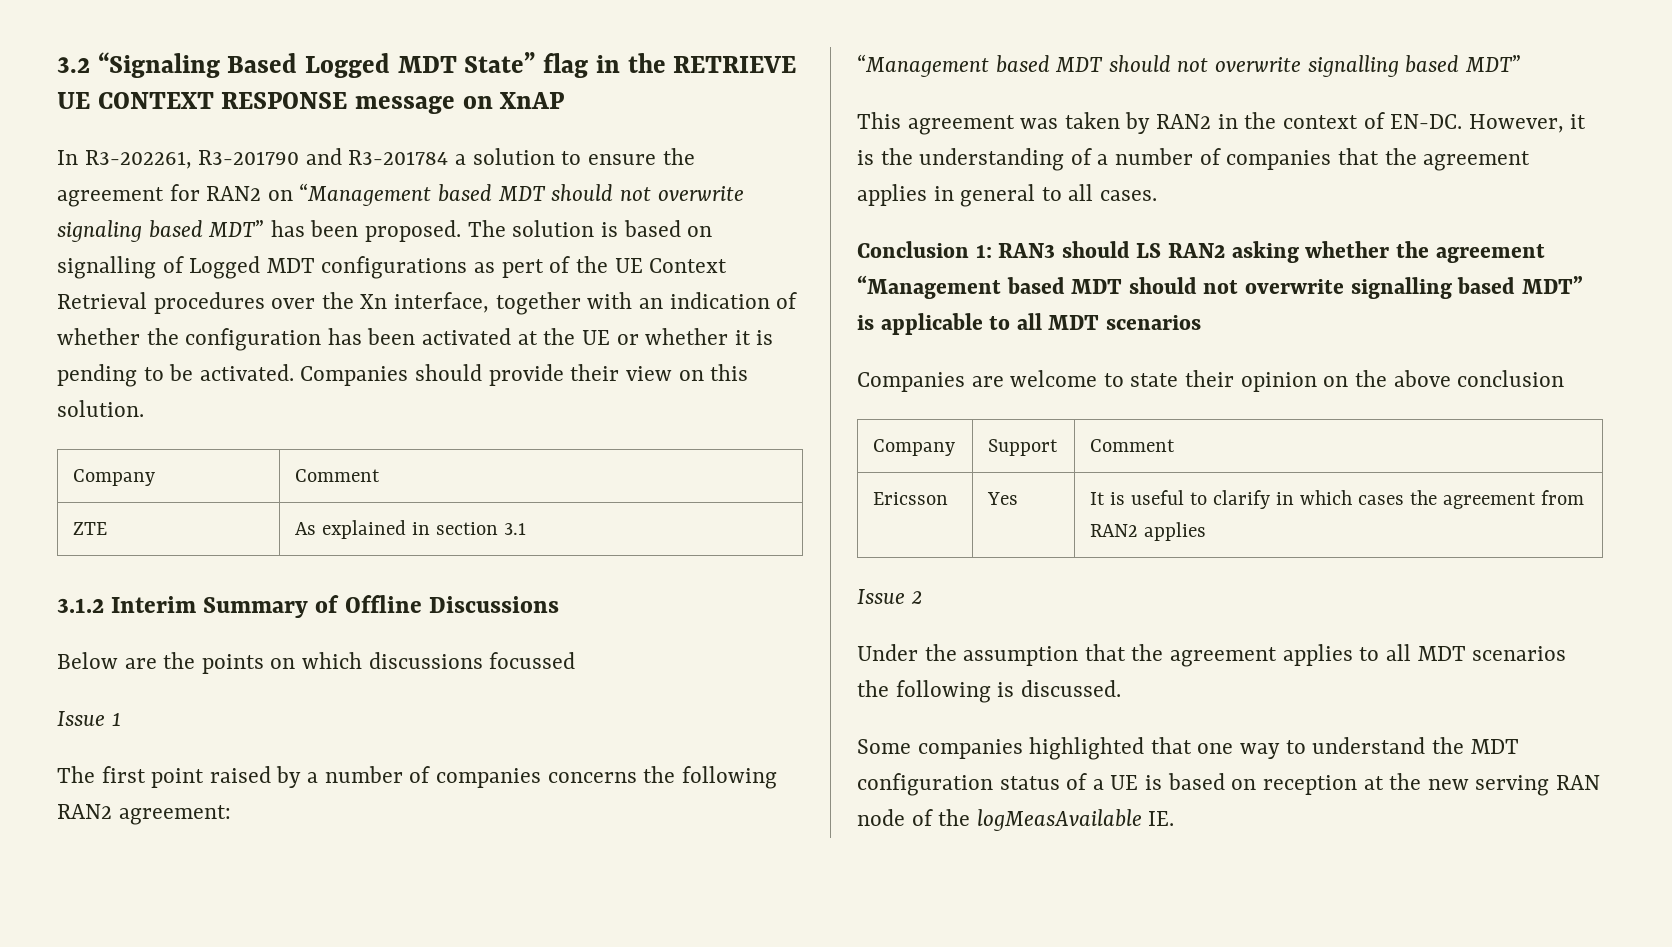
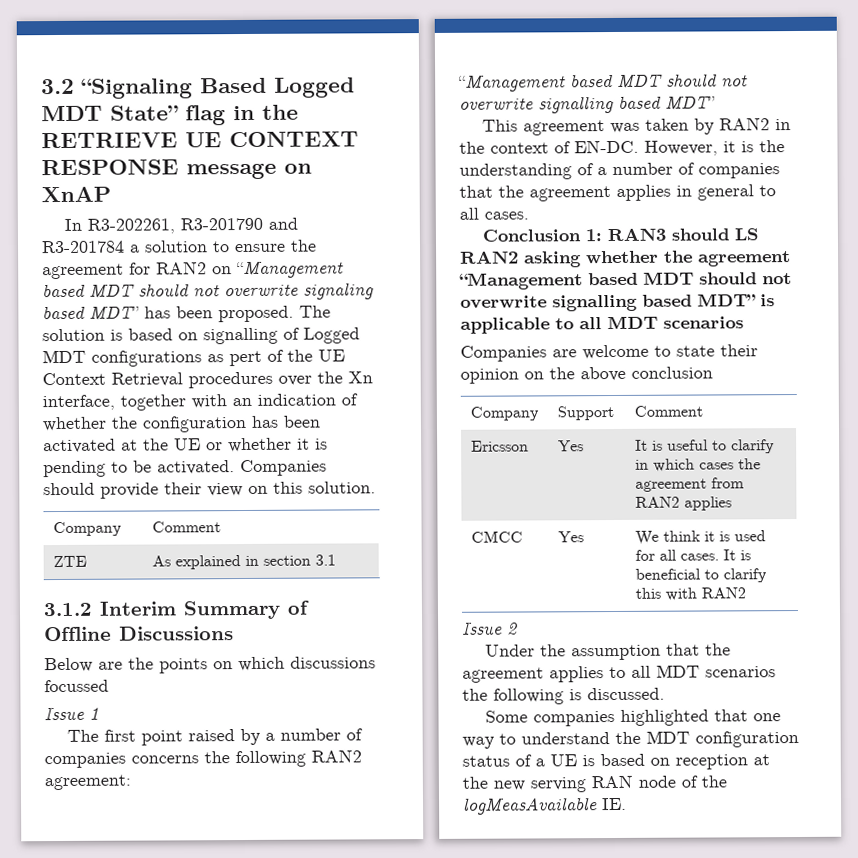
+ CMCC | Yes | We think it is used for all cases. It is beneficial to clarify this with RAN2

